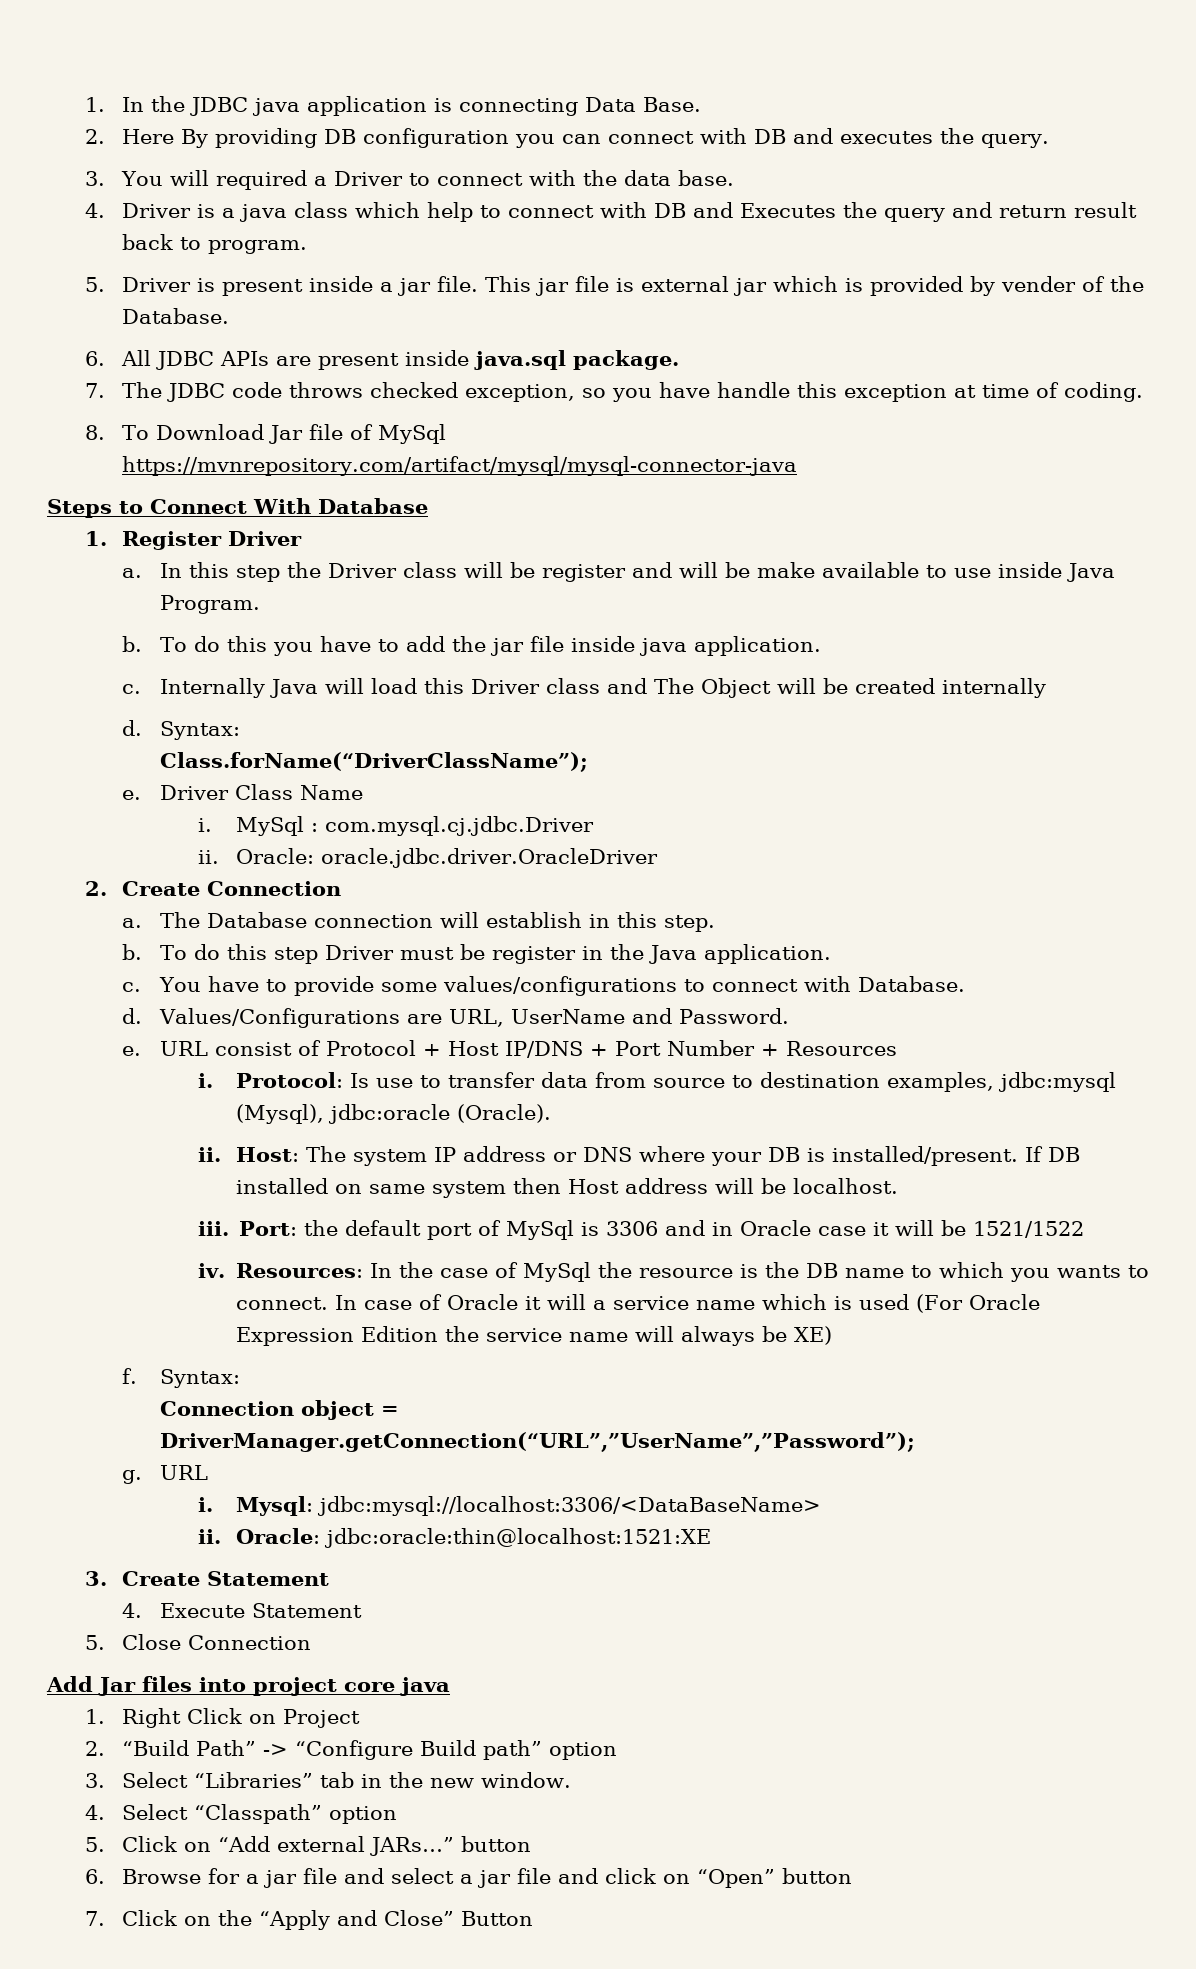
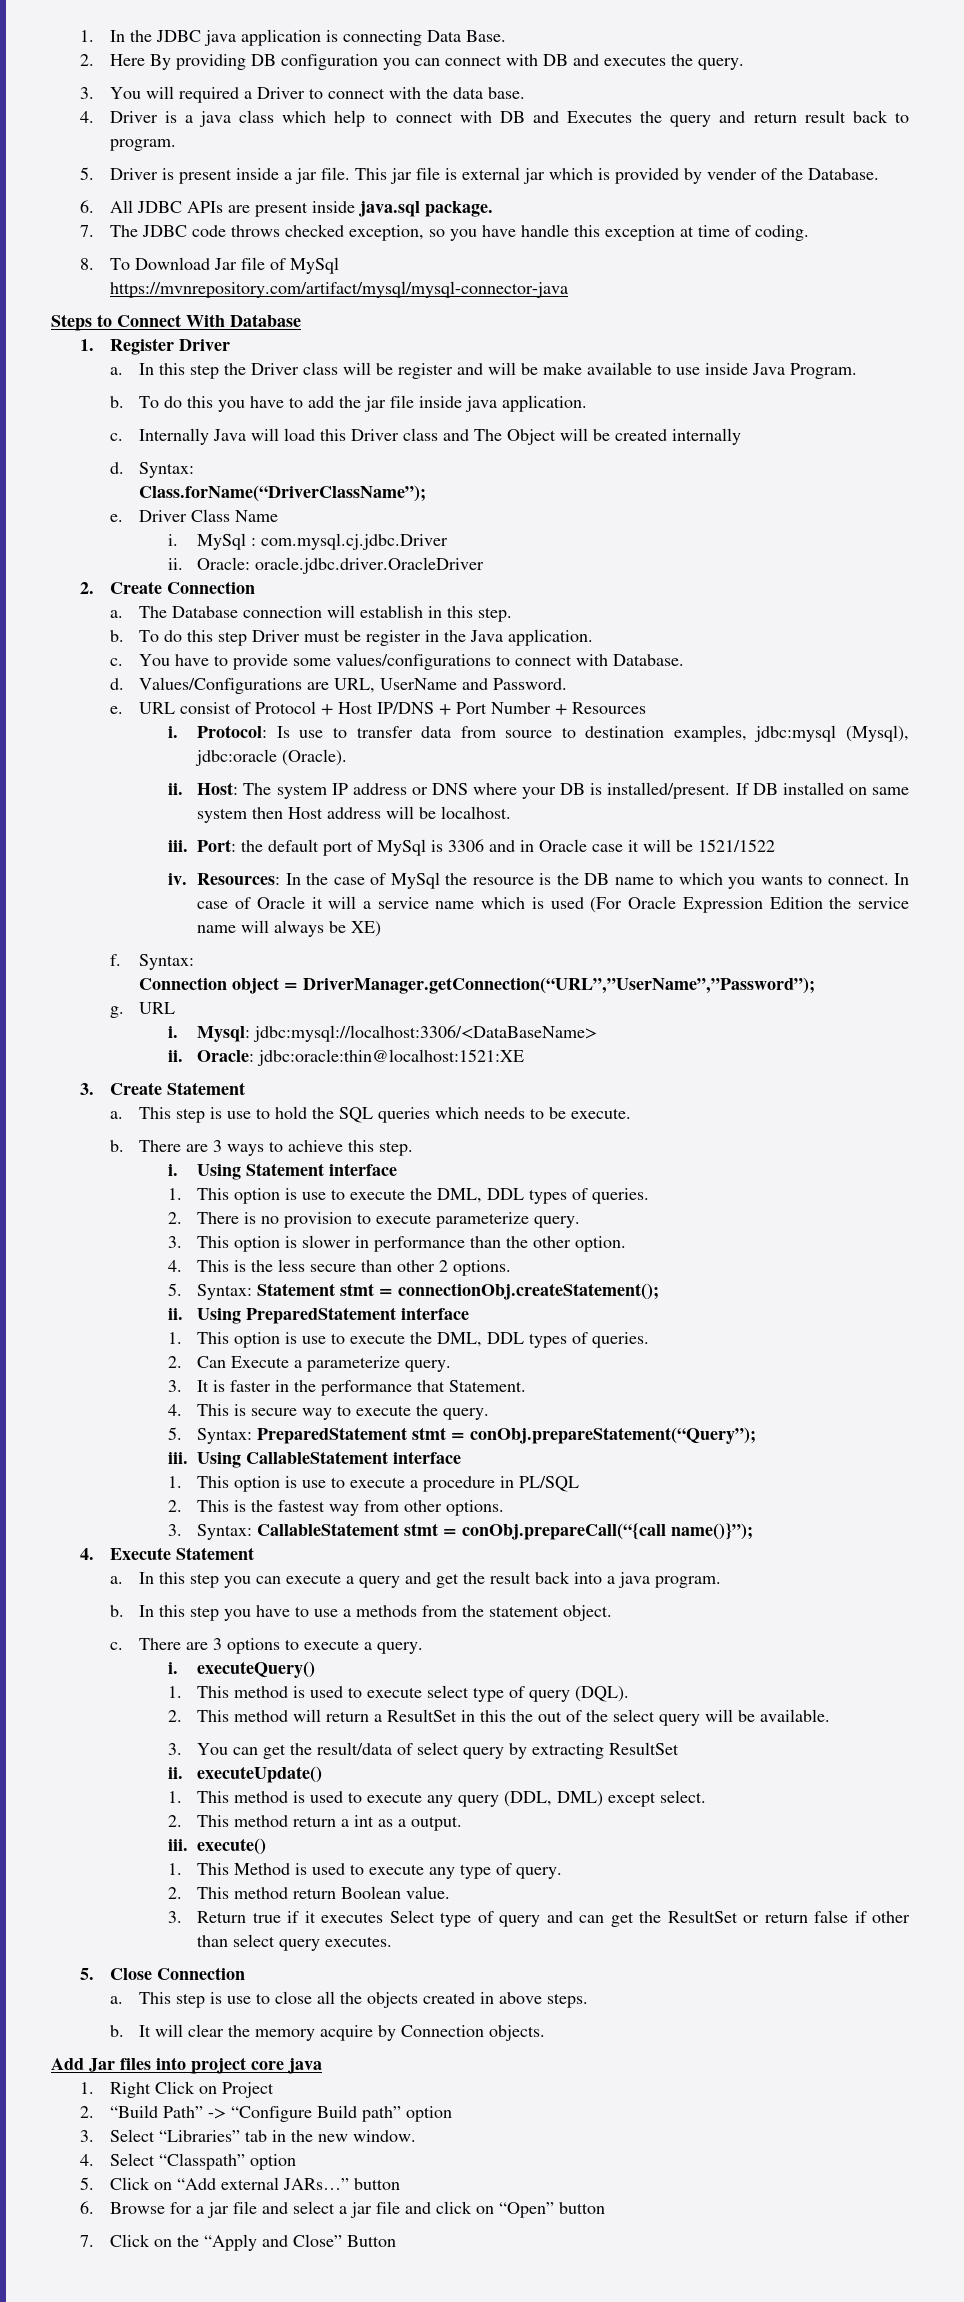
+ a. This step is use to hold the SQL queries which needs to be execute.
+ b. There are 3 ways to achieve this step.
+ i. Using Statement interface
+ 1. This option is use to execute the DML, DDL types of queries.
+ 2. There is no provision to execute parameterize query.
+ 3. This option is slower in performance than the other option.
+ 4. This is the less secure than other 2 options.
+ 5. Syntax: Statement stmt = connectionObj.createStatement();
+ ii. Using PreparedStatement interface
+ 1. This option is use to execute the DML, DDL types of queries.
+ 2. Can Execute a parameterize query.
+ 3. It is faster in the performance that Statement.
+ 4. This is secure way to execute the query.
+ 5. Syntax: PreparedStatement stmt = conObj.prepareStatement(“Query”);
+ iii. Using CallableStatement interface
+ 1. This option is use to execute a procedure in PL/SQL
+ 2. This is the fastest way from other options.
+ 3. Syntax: CallableStatement stmt = conObj.prepareCall(“{call name()}”);
  4. Execute Statement
+ a. In this step you can execute a query and get the result back into a java program.
+ b. In this step you have to use a methods from the statement object.
+ c. There are 3 options to execute a query.
+ i. executeQuery()
+ 1. This method is used to execute select type of query (DQL).
+ 2. This method will return a ResultSet in this the out of the select query will be available.
+ 3. You can get the result/data of select query by extracting ResultSet
+ ii. executeUpdate()
+ 1. This method is used to execute any query (DDL, DML) except select.
+ 2. This method return a int as a output.
+ iii. execute()
+ 1. This Method is used to execute any type of query.
+ 2. This method return Boolean value.
+ 3. Return true if it executes Select type of query and can get the ResultSet or return false if other than select query executes.
  5. Close Connection
+ a. This step is use to close all the objects created in above steps.
+ b. It will clear the memory acquire by Connection objects.

